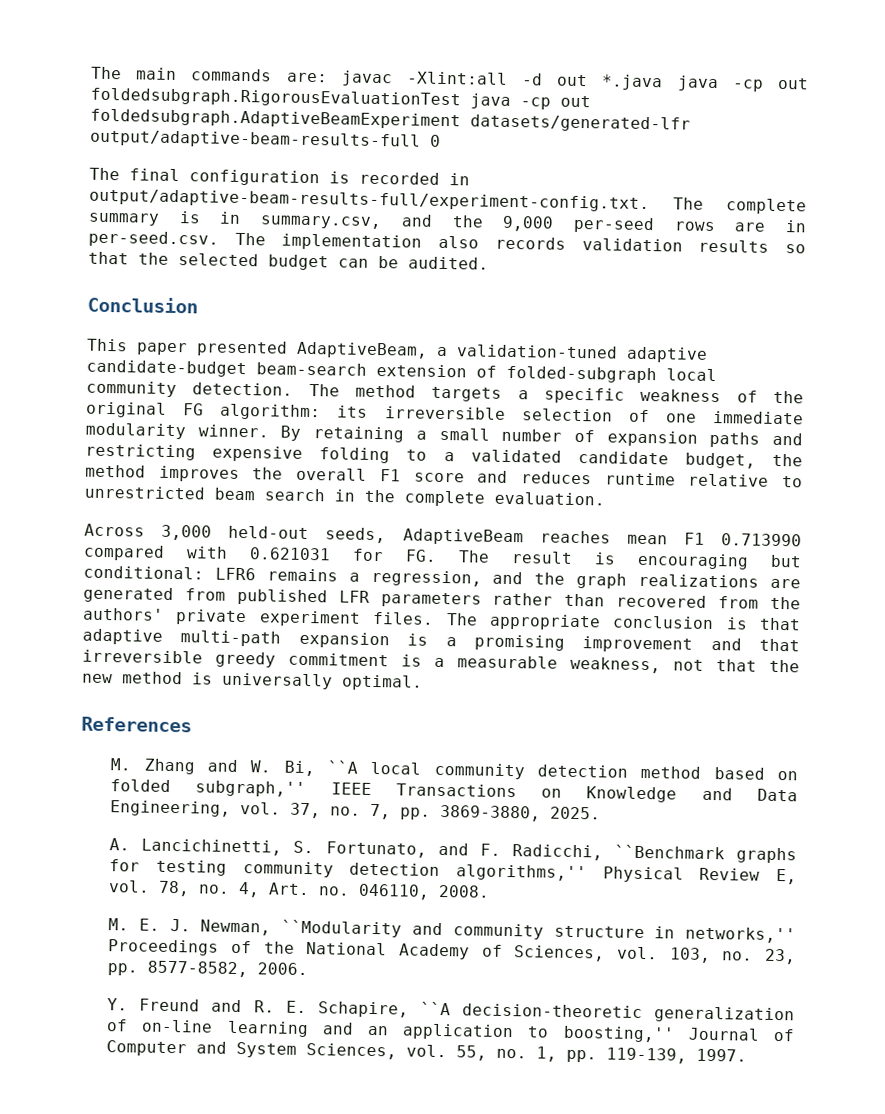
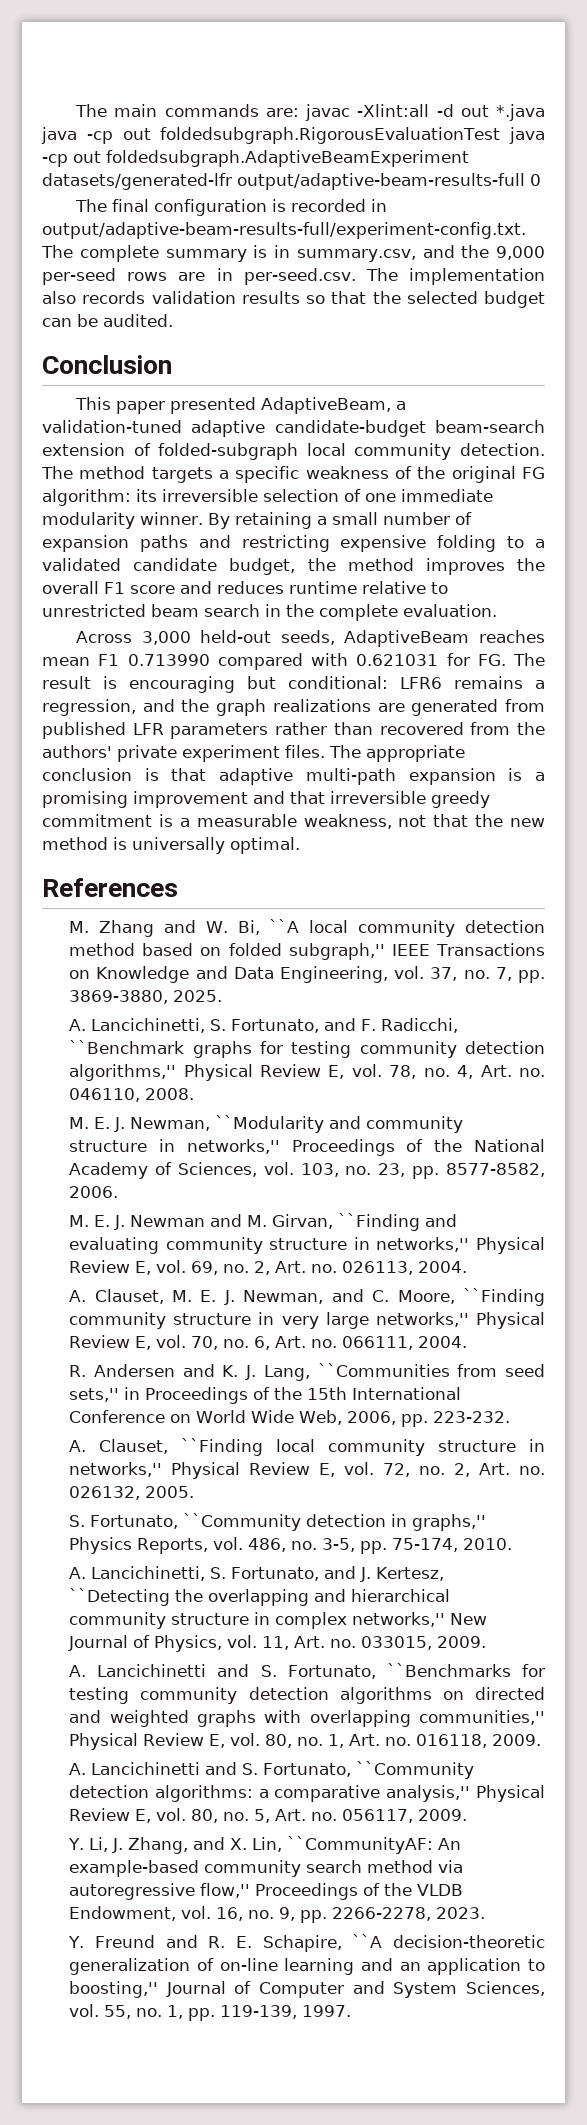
+ M. E. J. Newman and M. Girvan, ``Finding and evaluating community structure in networks,'' Physical Review E, vol. 69, no. 2, Art. no. 026113, 2004.
+ A. Clauset, M. E. J. Newman, and C. Moore, ``Finding community structure in very large networks,'' Physical Review E, vol. 70, no. 6, Art. no. 066111, 2004.
+ R. Andersen and K. J. Lang, ``Communities from seed sets,'' in Proceedings of the 15th International Conference on World Wide Web, 2006, pp. 223-232.
+ A. Clauset, ``Finding local community structure in networks,'' Physical Review E, vol. 72, no. 2, Art. no. 026132, 2005.
+ S. Fortunato, ``Community detection in graphs,'' Physics Reports, vol. 486, no. 3-5, pp. 75-174, 2010.
+ A. Lancichinetti, S. Fortunato, and J. Kertesz, ``Detecting the overlapping and hierarchical community structure in complex networks,'' New Journal of Physics, vol. 11, Art. no. 033015, 2009.
+ A. Lancichinetti and S. Fortunato, ``Benchmarks for testing community detection algorithms on directed and weighted graphs with overlapping communities,'' Physical Review E, vol. 80, no. 1, Art. no. 016118, 2009.
+ A. Lancichinetti and S. Fortunato, ``Community detection algorithms: a comparative analysis,'' Physical Review E, vol. 80, no. 5, Art. no. 056117, 2009.
+ Y. Li, J. Zhang, and X. Lin, ``CommunityAF: An example-based community search method via autoregressive flow,'' Proceedings of the VLDB Endowment, vol. 16, no. 9, pp. 2266-2278, 2023.

